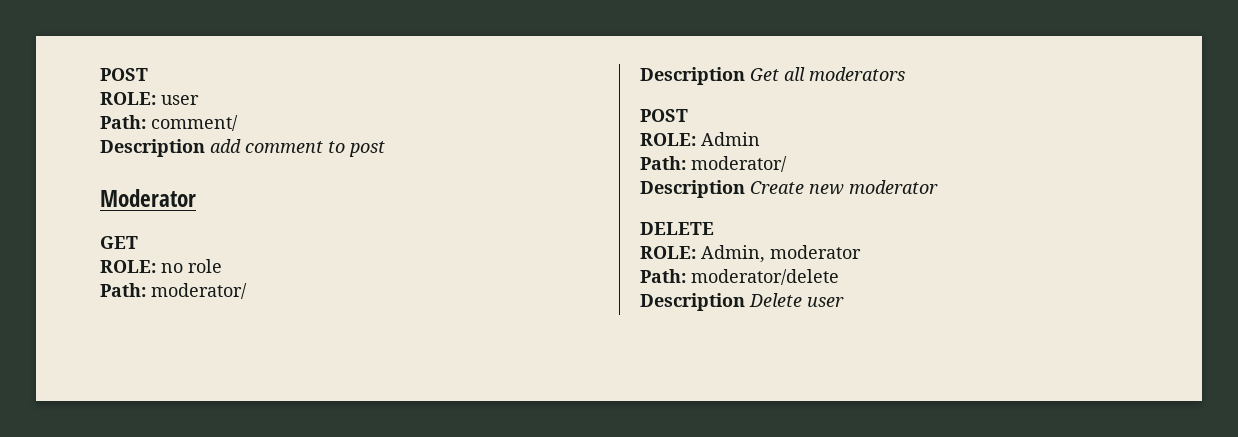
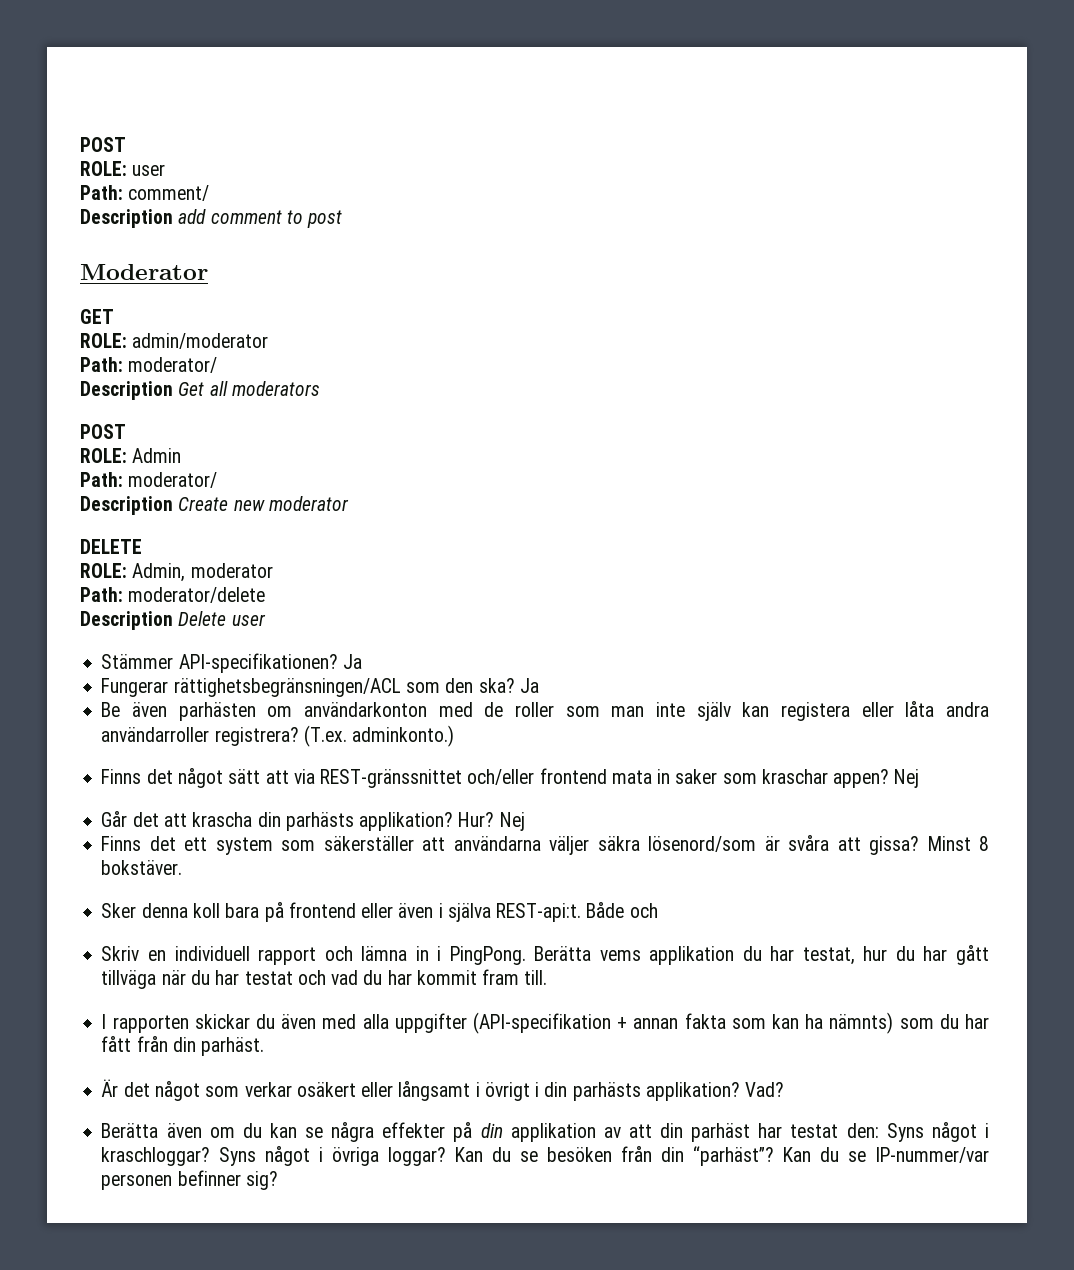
- ROLE: no role
+ ROLE: admin/moderator
+ Stämmer API-specifikationen? Ja
+ Fungerar rättighetsbegränsningen/ACL som den ska? Ja
+ Be även parhästen om användarkonton med de roller som man inte själv kan registera eller låta andra användarroller registrera? (T.ex. adminkonto.)
+ Finns det något sätt att via REST-gränssnittet och/eller frontend mata in saker som kraschar appen? Nej
+ Går det att krascha din parhästs applikation? Hur? Nej
+ Finns det ett system som säkerställer att användarna väljer säkra lösenord/som är svåra att gissa? Minst 8 bokstäver.
+ Sker denna koll bara på frontend eller även i själva REST-api:t. Både och
+ Skriv en individuell rapport och lämna in i PingPong. Berätta vems applikation du har testat, hur du har gått tillväga när du har testat och vad du har kommit fram till.
+ I rapporten skickar du även med alla uppgifter (API-specifikation + annan fakta som kan ha nämnts) som du har fått från din parhäst.
+ Är det något som verkar osäkert eller långsamt i övrigt i din parhästs applikation? Vad?
+ Berätta även om du kan se några effekter på din applikation av att din parhäst har testat den: Syns något i kraschloggar? Syns något i övriga loggar? Kan du se besöken från din “parhäst”? Kan du se IP-nummer/var personen befinner sig?

